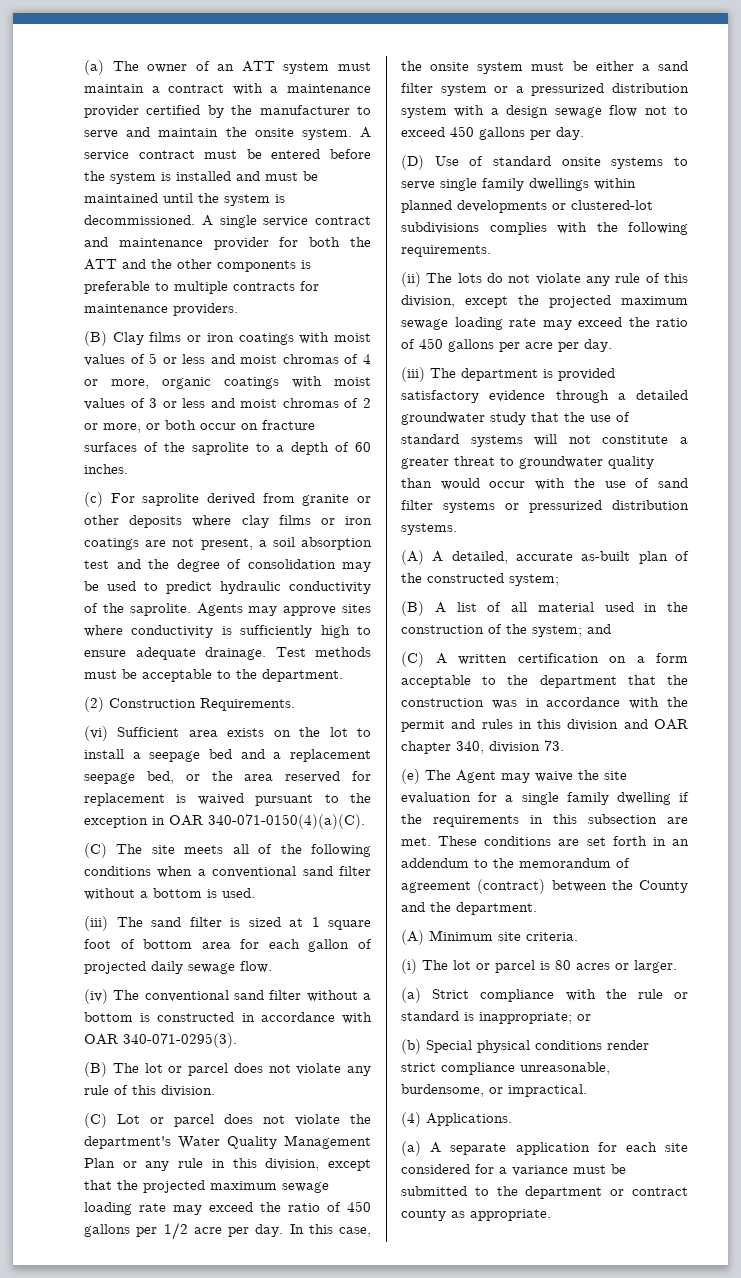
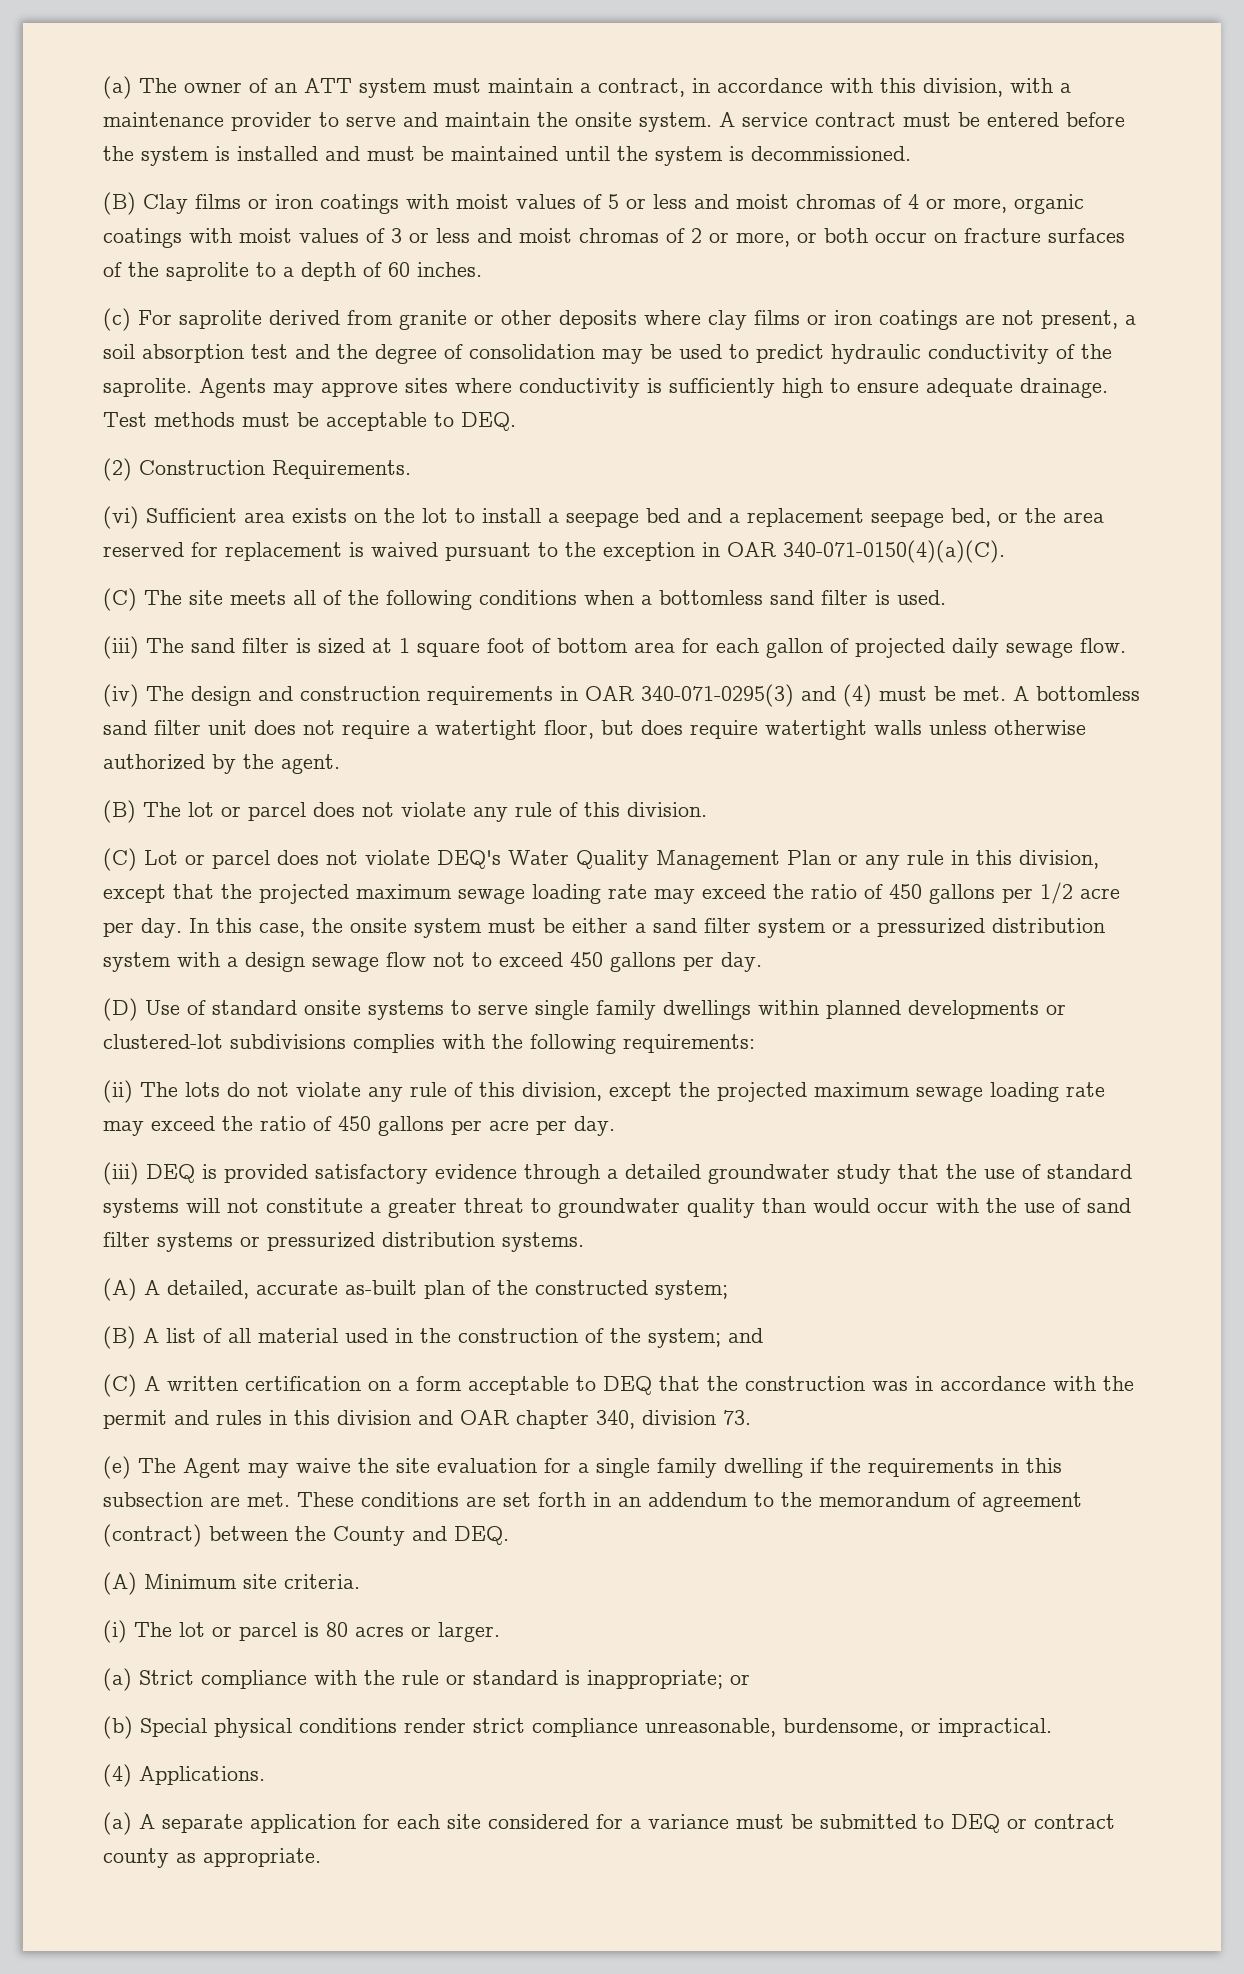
- (a) The owner of an ATT system must maintain a contract with a maintenance provider certified by the manufacturer to serve and maintain the onsite system.
+ (a) The owner of an ATT system must maintain a contract, in accordance with this division, with a maintenance provider to serve and maintain the onsite system.
- A single service contract and maintenance provider for both the ATT and the other components is preferable to multiple contracts for maintenance providers.
- Test methods must be acceptable to the department.
+ Test methods must be acceptable to DEQ.
- (C) The site meets all of the following conditions when a conventional sand filter without a bottom is used.
+ (C) The site meets all of the following conditions when a bottomless sand filter is used.
- (iv) The conventional sand filter without a bottom is constructed in accordance with OAR 340-071-0295(3).
+ (iv) The design and construction requirements in OAR 340-071-0295(3) and (4) must be met. A bottomless sand filter unit does not require a watertight floor, but does require watertight walls unless otherwise authorized by the agent.
- (C) Lot or parcel does not violate the department's Water Quality Management Plan or any rule in this division, except that the projected maximum sewage loading rate may exceed the ratio of 450 gallons per 1/2 acre per day.
+ (C) Lot or parcel does not violate DEQ's Water Quality Management Plan or any rule in this division, except that the projected maximum sewage loading rate may exceed the ratio of 450 gallons per 1/2 acre per day.
- (D) Use of standard onsite systems to serve single family dwellings within planned developments or clustered-lot subdivisions complies with the following requirements.
+ (D) Use of standard onsite systems to serve single family dwellings within planned developments or clustered-lot subdivisions complies with the following requirements:
- (iii) The department is provided satisfactory evidence through a detailed groundwater study that the use of standard systems will not constitute a greater threat to groundwater quality than would occur with the use of sand filter systems or pressurized distribution systems.
+ (iii) DEQ is provided satisfactory evidence through a detailed groundwater study that the use of standard systems will not constitute a greater threat to groundwater quality than would occur with the use of sand filter systems or pressurized distribution systems.
- (C) A written certification on a form acceptable to the department that the construction was in accordance with the permit and rules in this division and OAR chapter 340, division 73.
+ (C) A written certification on a form acceptable to DEQ that the construction was in accordance with the permit and rules in this division and OAR chapter 340, division 73.
- These conditions are set forth in an addendum to the memorandum of agreement (contract) between the County and the department.
+ These conditions are set forth in an addendum to the memorandum of agreement (contract) between the County and DEQ.
- (a) A separate application for each site considered for a variance must be submitted to the department or contract county as appropriate.
+ (a) A separate application for each site considered for a variance must be submitted to DEQ or contract county as appropriate.

